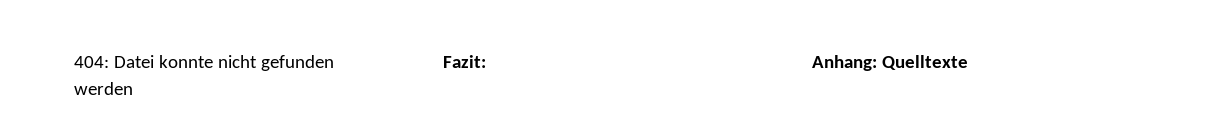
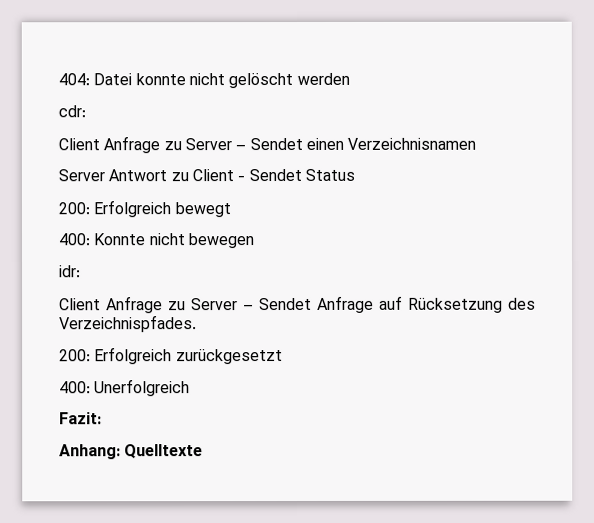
- 404: Datei konnte nicht gefunden werden
+ 404: Datei konnte nicht gelöscht werden
+ cdr:
+ Client Anfrage zu Server – Sendet einen Verzeichnisnamen
+ Server Antwort zu Client - Sendet Status
+ 200: Erfolgreich bewegt
+ 400: Konnte nicht bewegen
+ idr:
+ Client Anfrage zu Server – Sendet Anfrage auf Rücksetzung des Verzeichnispfades.
+ 200: Erfolgreich zurückgesetzt
+ 400: Unerfolgreich

